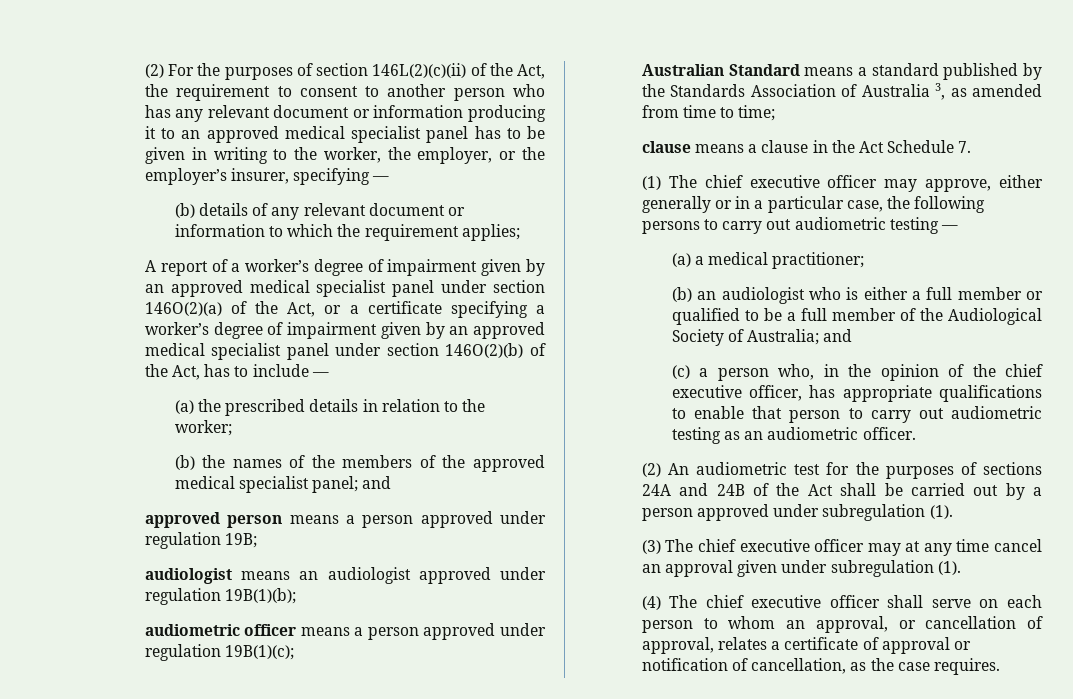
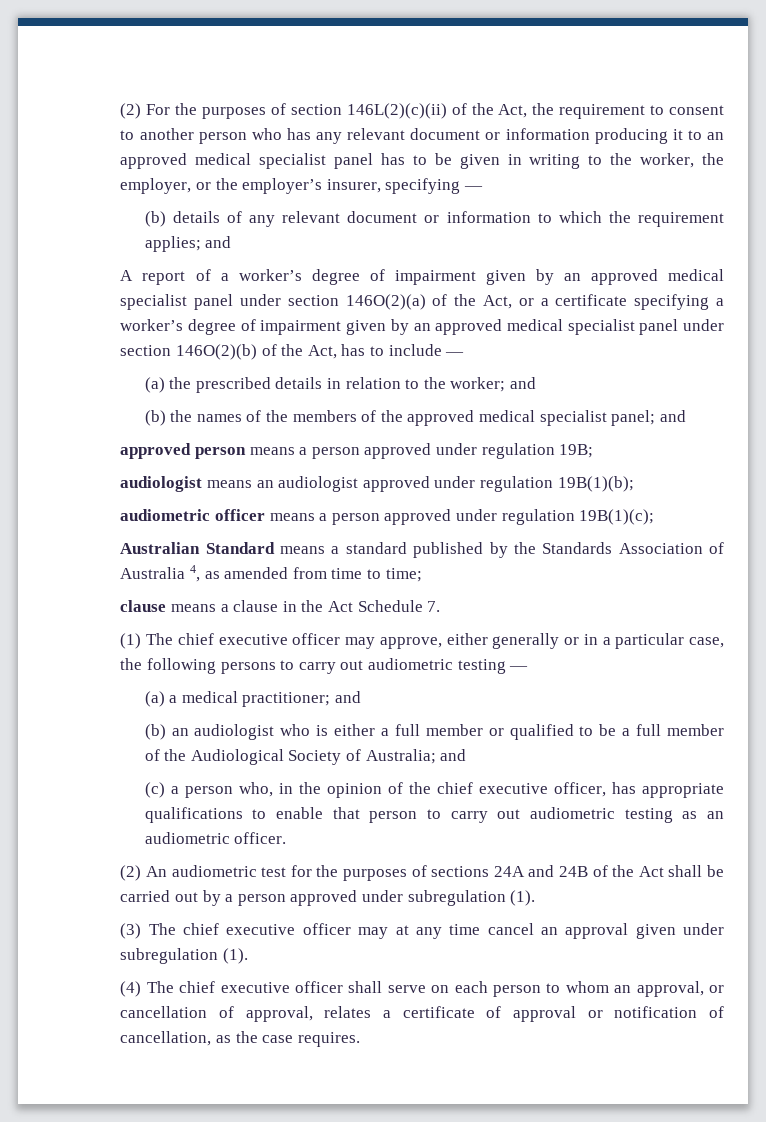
- (b) details of any relevant document or information to which the requirement applies;
+ (b) details of any relevant document or information to which the requirement applies; and
- (a) the prescribed details in relation to the worker;
+ (a) the prescribed details in relation to the worker; and
- Australian Standard means a standard published by the Standards Association of Australia 3, as amended from time to time;
+ Australian Standard means a standard published by the Standards Association of Australia 4, as amended from time to time;
- (a) a medical practitioner;
+ (a) a medical practitioner; and

